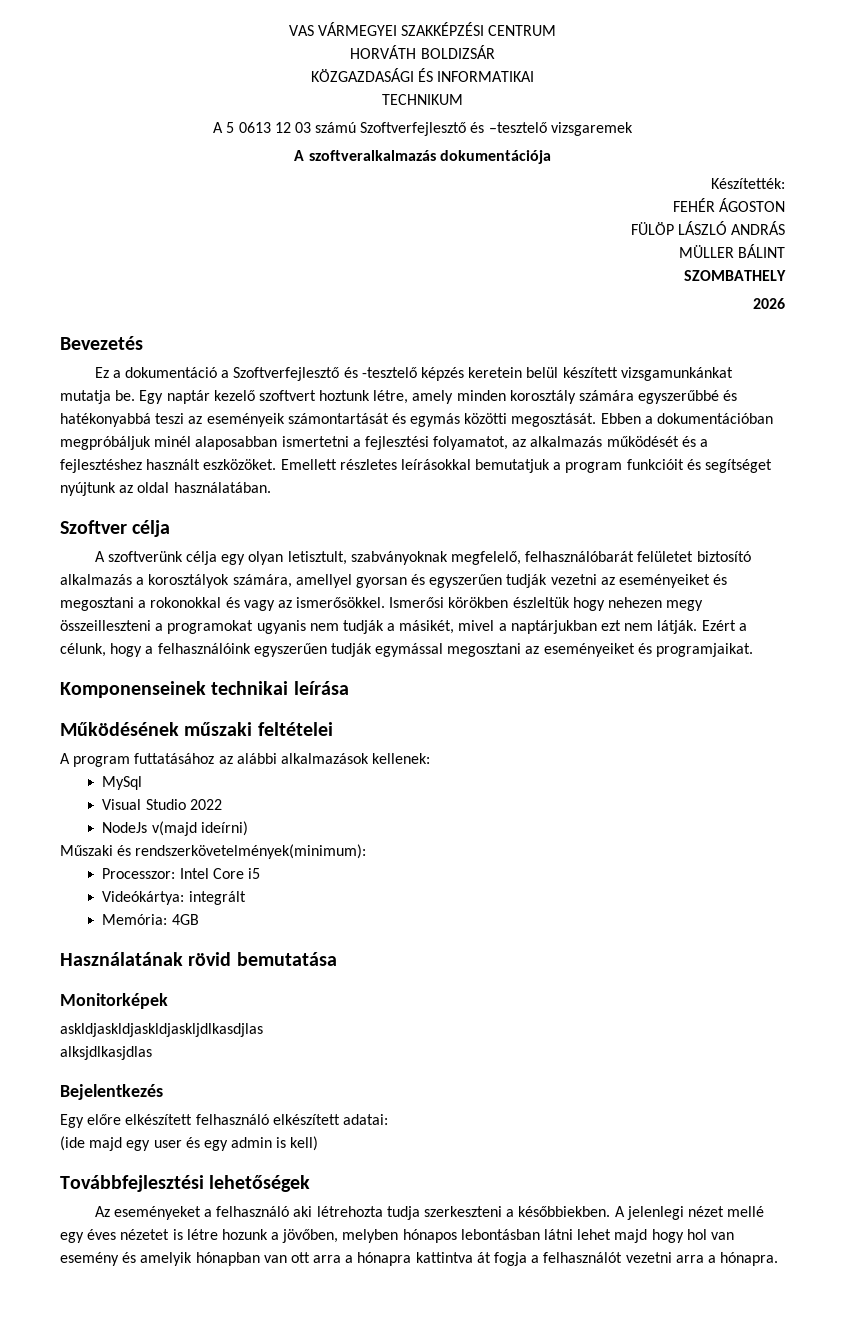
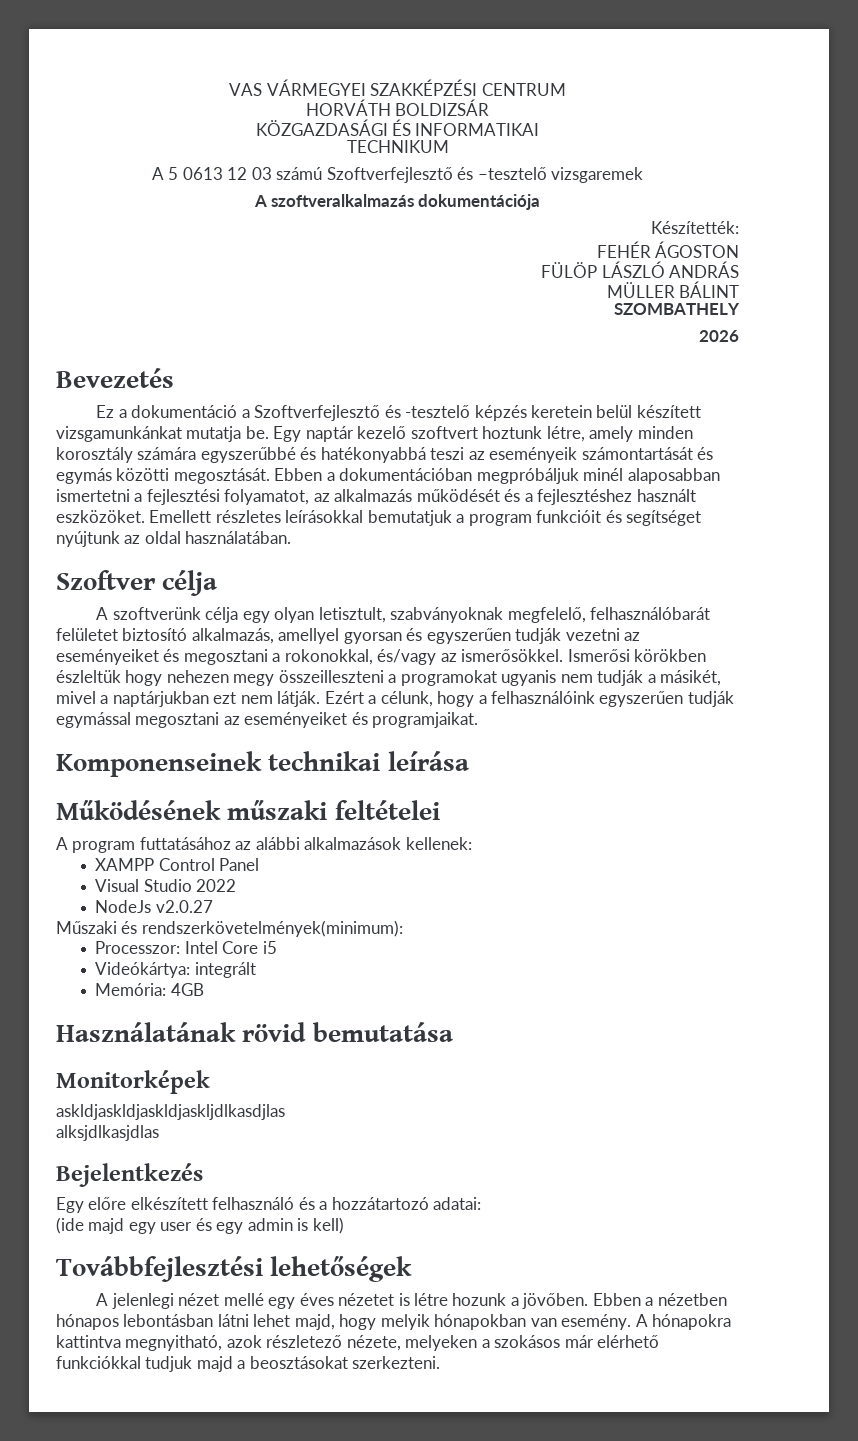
- A szoftverünk célja egy olyan letisztult, szabványoknak megfelelő, felhasználóbarát felületet biztosító alkalmazás a korosztályok számára, amellyel gyorsan és egyszerűen tudják vezetni az eseményeiket és megosztani a rokonokkal és vagy az ismerősökkel.
+ A szoftverünk célja egy olyan letisztult, szabványoknak megfelelő, felhasználóbarát felületet biztosító alkalmazás, amellyel gyorsan és egyszerűen tudják vezetni az eseményeiket és megosztani a rokonokkal, és/vagy az ismerősökkel.
- MySql
+ XAMPP Control Panel
- NodeJs v(majd ideírni)
+ NodeJs v2.0.27
- Egy előre elkészített felhasználó elkészített adatai:
+ Egy előre elkészített felhasználó és a hozzátartozó adatai:
- Az eseményeket a felhasználó aki létrehozta tudja szerkeszteni a későbbiekben. A jelenlegi nézet mellé egy éves nézetet is létre hozunk a jövőben, melyben hónapos lebontásban látni lehet majd hogy hol van esemény és amelyik hónapban van ott arra a hónapra kattintva át fogja a felhasználót vezetni arra a hónapra.
+ A jelenlegi nézet mellé egy éves nézetet is létre hozunk a jövőben. Ebben a nézetben hónapos lebontásban látni lehet majd, hogy melyik hónapokban van esemény. A hónapokra kattintva megnyitható, azok részletező nézete, melyeken a szokásos már elérhető funkciókkal tudjuk majd a beosztásokat szerkezteni.

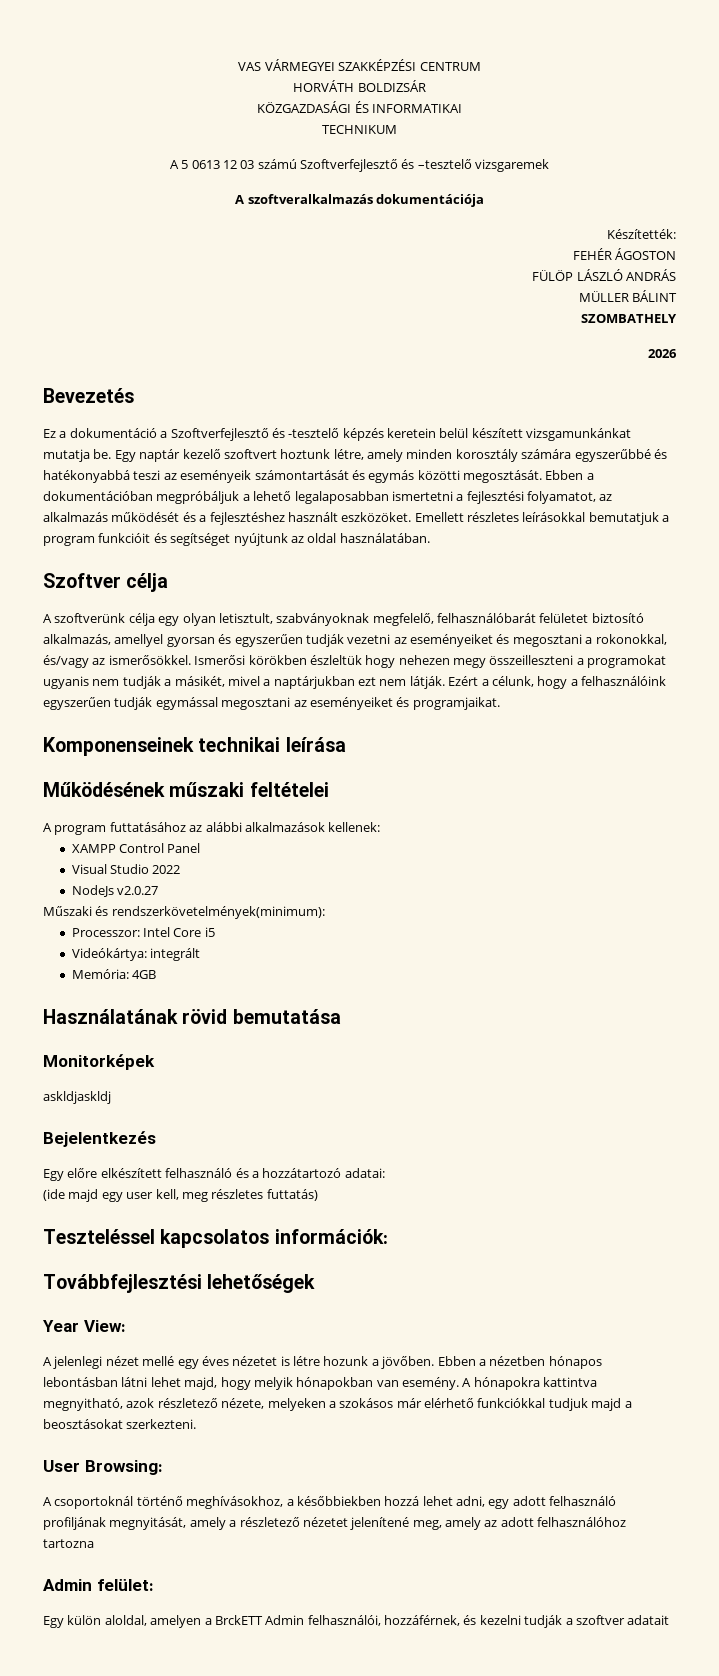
- Ebben a dokumentációban megpróbáljuk minél alaposabban ismertetni a fejlesztési folyamatot, az alkalmazás működését és a fejlesztéshez használt eszközöket.
+ Ebben a dokumentációban megpróbáljuk a lehető legalaposabban ismertetni a fejlesztési folyamatot, az alkalmazás működését és a fejlesztéshez használt eszközöket.
- askldjaskldjaskldjaskljdlkasdjlas
- alksjdlkasjdlas
+ askldjaskldj
- (ide majd egy user és egy admin is kell)
+ (ide majd egy user kell, meg részletes futtatás)
+ Teszteléssel kapcsolatos információk:
+ Year View:
+ User Browsing:
+ A csoportoknál történő meghívásokhoz, a későbbiekben hozzá lehet adni, egy adott felhasználó profiljának megnyitását, amely a részletező nézetet jelenítené meg, amely az adott felhasználóhoz tartozna
+ Admin felület:
+ Egy külön aloldal, amelyen a BrckETT Admin felhasználói, hozzáférnek, és kezelni tudják a szoftver adatait

